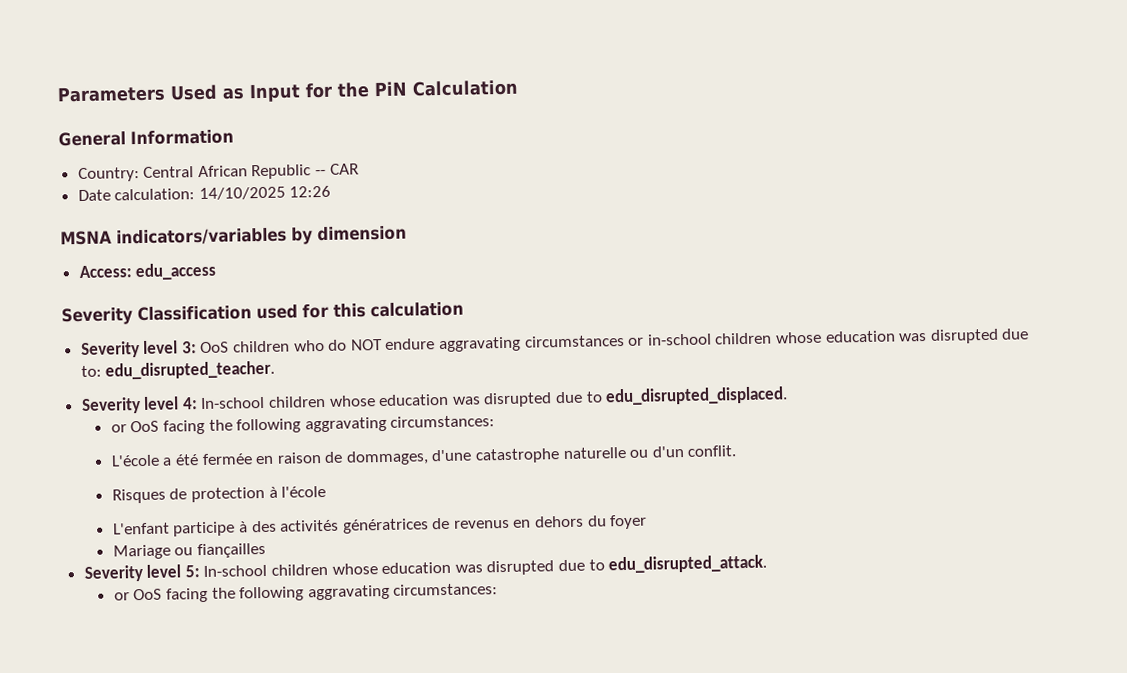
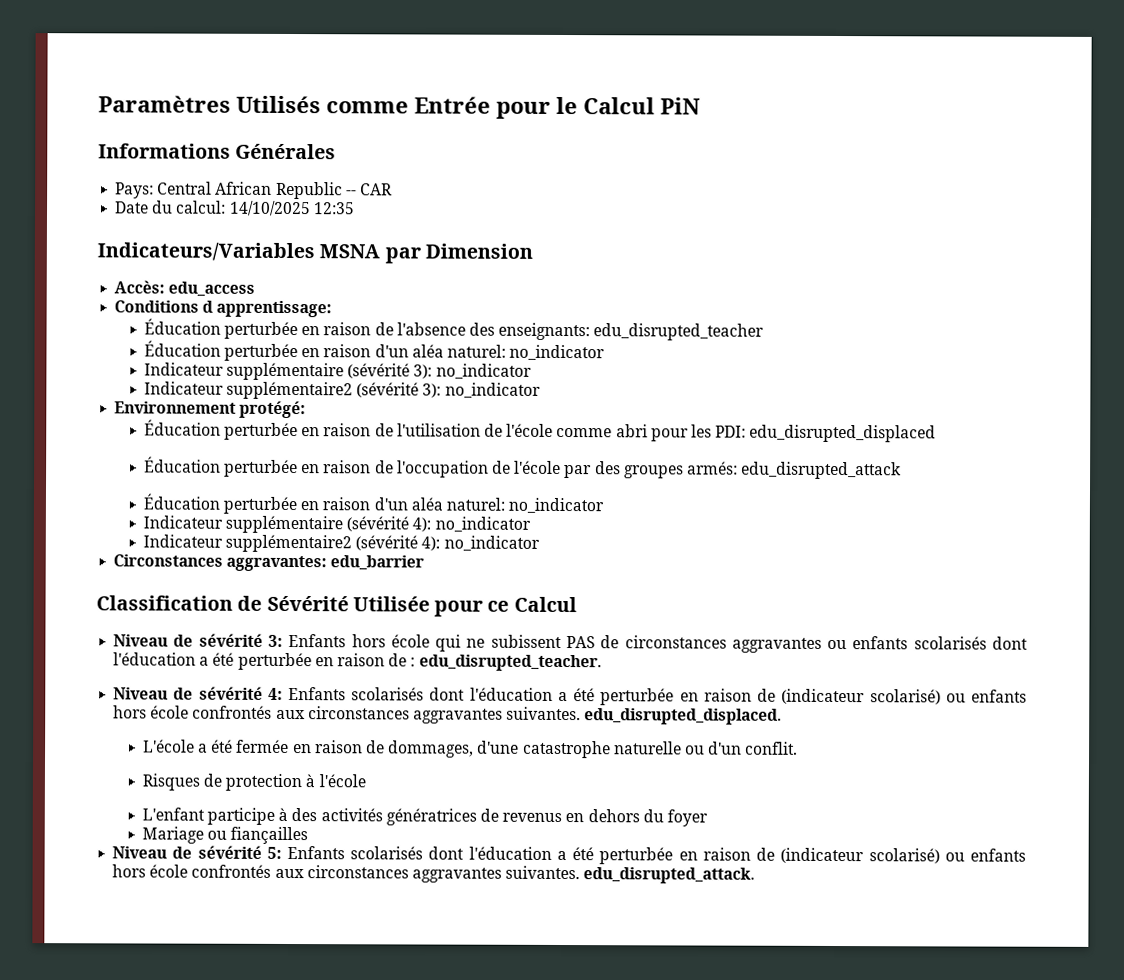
- Parameters Used as Input for the PiN Calculation
- General Information
- Country: Central African Republic -- CAR
+ Paramètres Utilisés comme Entrée pour le Calcul PiN
+ Informations Générales
+ Pays: Central African Republic -- CAR
- Date calculation: 14/10/2025 12:26
- MSNA indicators/variables by dimension
- Access: edu_access
- Severity Classification used for this calculation
- Severity level 3: OoS children who do NOT endure aggravating circumstances or in-school children whose education was disrupted due to: edu_disrupted_teacher.
- Severity level 4: In-school children whose education was disrupted due to edu_disrupted_displaced.
- or OoS facing the following aggravating circumstances:
+ Date du calcul: 14/10/2025 12:35
+ Indicateurs/Variables MSNA par Dimension
+ Accès: edu_access
+ Conditions d apprentissage:
+ Éducation perturbée en raison de l'absence des enseignants: edu_disrupted_teacher
+ Éducation perturbée en raison d'un aléa naturel: no_indicator
+ Indicateur supplémentaire (sévérité 3): no_indicator
+ Indicateur supplémentaire2 (sévérité 3): no_indicator
+ Environnement protégé:
+ Éducation perturbée en raison de l'utilisation de l'école comme abri pour les PDI: edu_disrupted_displaced
+ Éducation perturbée en raison de l'occupation de l'école par des groupes armés: edu_disrupted_attack
+ Éducation perturbée en raison d'un aléa naturel: no_indicator
+ Indicateur supplémentaire (sévérité 4): no_indicator
+ Indicateur supplémentaire2 (sévérité 4): no_indicator
+ Circonstances aggravantes: edu_barrier
+ Classification de Sévérité Utilisée pour ce Calcul
+ Niveau de sévérité 3: Enfants hors école qui ne subissent PAS de circonstances aggravantes ou enfants scolarisés dont l'éducation a été perturbée en raison de : edu_disrupted_teacher.
+ Niveau de sévérité 4: Enfants scolarisés dont l'éducation a été perturbée en raison de (indicateur scolarisé) ou enfants hors école confrontés aux circonstances aggravantes suivantes. edu_disrupted_displaced.
- Severity level 5: In-school children whose education was disrupted due to edu_disrupted_attack.
- or OoS facing the following aggravating circumstances:
+ Niveau de sévérité 5: Enfants scolarisés dont l'éducation a été perturbée en raison de (indicateur scolarisé) ou enfants hors école confrontés aux circonstances aggravantes suivantes. edu_disrupted_attack.

